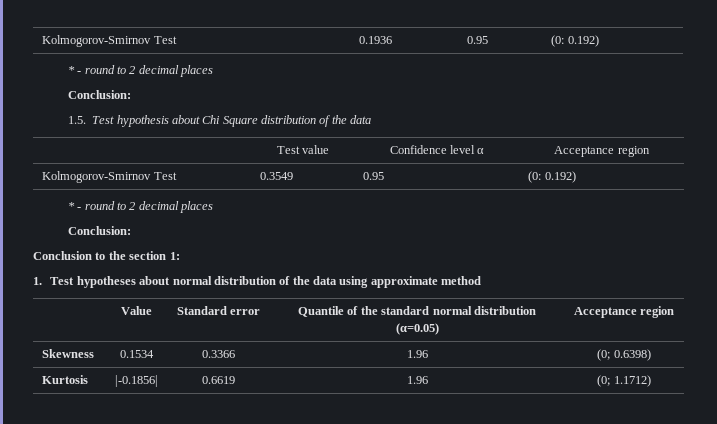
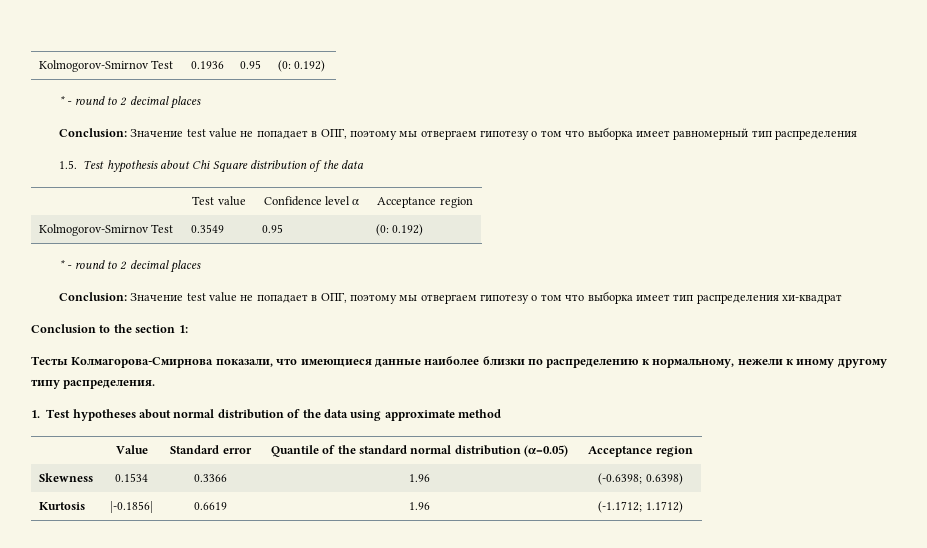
  Kolmogorov-Smirnov Test | 0.1936 | 0.95 | (0: 0.192)
  * - round to 2 decimal places
- Conclusion:
+ Conclusion: Значение test value не попадает в ОПГ, поэтому мы отвергаем гипотезу о том что выборка имеет равномерный тип распределения
  Kolmogorov-Smirnov Test | 0.3549 | 0.95 | (0: 0.192)
  * - round to 2 decimal places
- Conclusion:
+ Conclusion: Значение test value не попадает в ОПГ, поэтому мы отвергаем гипотезу о том что выборка имеет тип распределения хи-квадрат
+ Тесты Колмагорова-Смирнова показали, что имеющиеся данные наиболее близки по распределению к нормальному, нежели к иному другому типу распределения.
- Skewness | 0.1534 | 0.3366 | 1.96 | (0; 0.6398)
+ Skewness | 0.1534 | 0.3366 | 1.96 | (-0.6398; 0.6398)
- Kurtosis | |-0.1856| | 0.6619 | 1.96 | (0; 1.1712)
+ Kurtosis | |-0.1856| | 0.6619 | 1.96 | (-1.1712; 1.1712)

